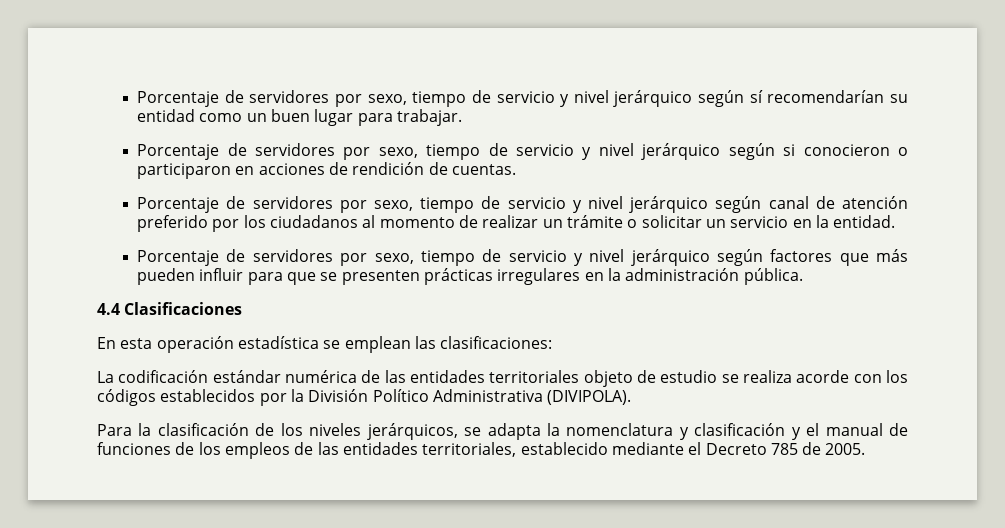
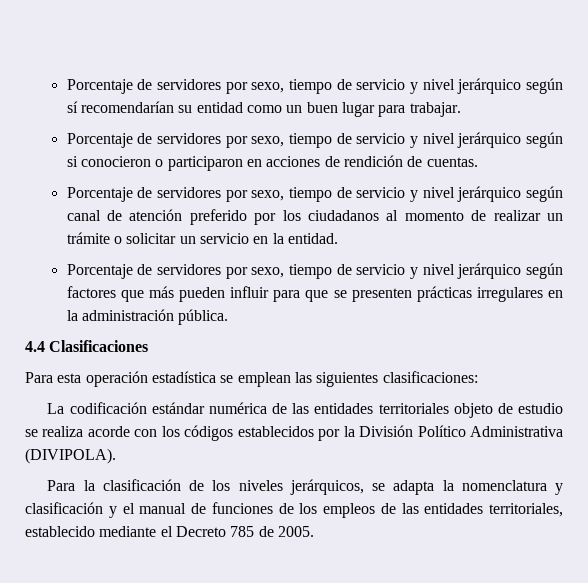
- En esta operación estadística se emplean las clasificaciones:
+ Para esta operación estadística se emplean las siguientes clasificaciones:

